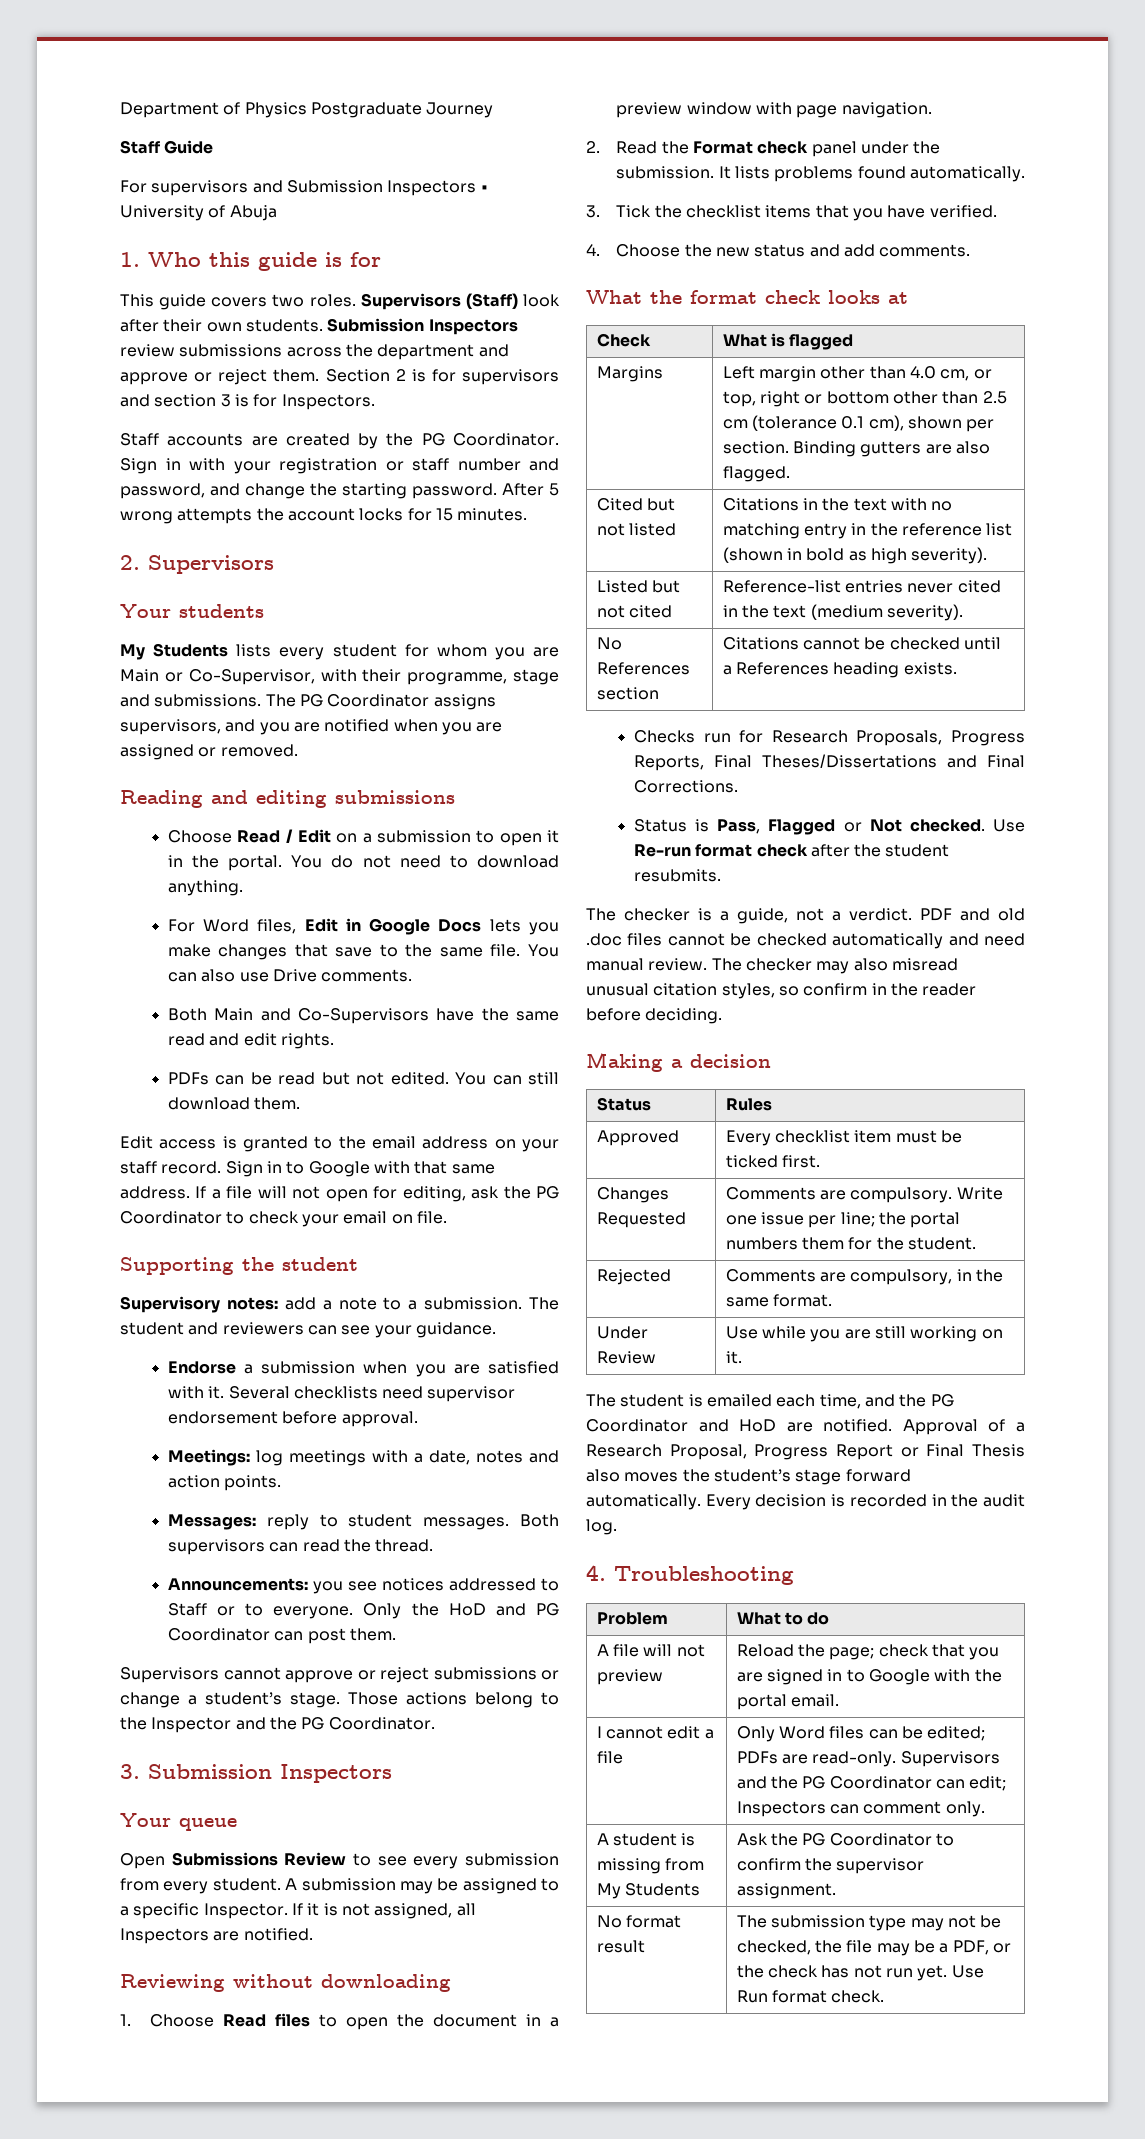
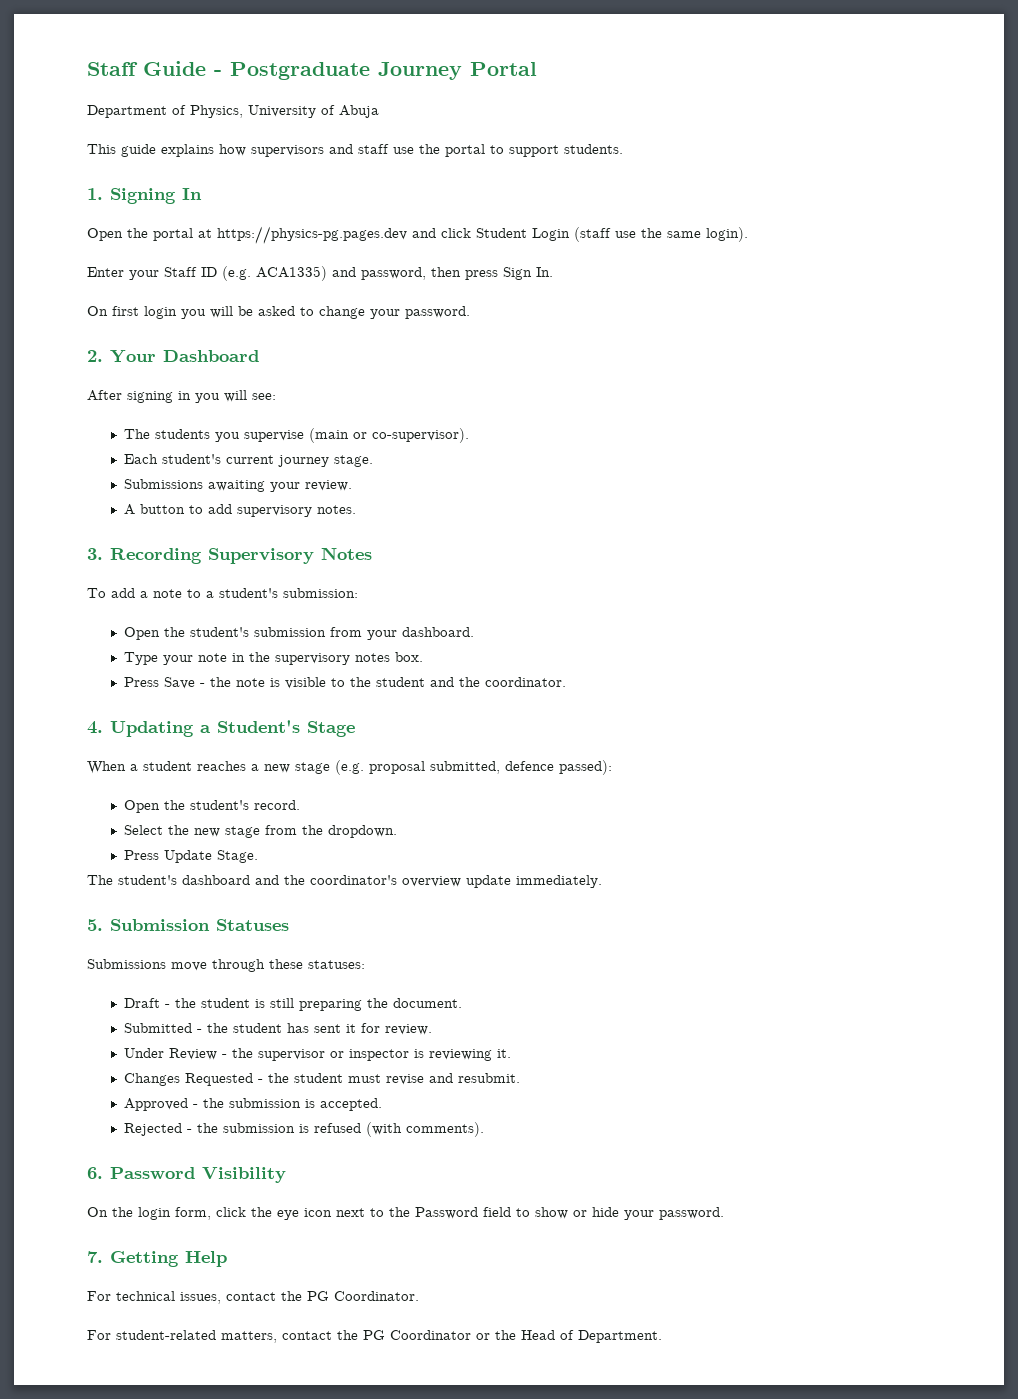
- Department of Physics Postgraduate Journey
- Staff Guide
- For supervisors and Submission Inspectors • University of Abuja
- 1. Who this guide is for
- This guide covers two roles. Supervisors (Staff) look after their own students. Submission Inspectors review submissions across the department and approve or reject them. Section 2 is for supervisors and section 3 is for Inspectors.
- Staff accounts are created by the PG Coordinator. Sign in with your registration or staff number and password, and change the starting password. After 5 wrong attempts the account locks for 15 minutes.
- 2. Supervisors
- Your students
- My Students lists every student for whom you are Main or Co-Supervisor, with their programme, stage and submissions. The PG Coordinator assigns supervisors, and you are notified when you are assigned or removed.
- Reading and editing submissions
- Choose Read / Edit on a submission to open it in the portal. You do not need to download anything.
- For Word files, Edit in Google Docs lets you make changes that save to the same file. You can also use Drive comments.
- Both Main and Co-Supervisors have the same read and edit rights.
- PDFs can be read but not edited. You can still download them.
- Edit access is granted to the email address on your staff record. Sign in to Google with that same address. If a file will not open for editing, ask the PG Coordinator to check your email on file.
- Supporting the student
- Supervisory notes: add a note to a submission. The student and reviewers can see your guidance.
- Endorse a submission when you are satisfied with it. Several checklists need supervisor endorsement before approval.
- Meetings: log meetings with a date, notes and action points.
- Messages: reply to student messages. Both supervisors can read the thread.
- Announcements: you see notices addressed to Staff or to everyone. Only the HoD and PG Coordinator can post them.
- Supervisors cannot approve or reject submissions or change a student’s stage. Those actions belong to the Inspector and the PG Coordinator.
- 3. Submission Inspectors
- Your queue
- Open Submissions Review to see every submission from every student. A submission may be assigned to a specific Inspector. If it is not assigned, all Inspectors are notified.
- Reviewing without downloading
- 1. Choose Read files to open the document in a preview window with page navigation.
- 2. Read the Format check panel under the submission. It lists problems found automatically.
- 3. Tick the checklist items that you have verified.
- 4. Choose the new status and add comments.
- What the format check looks at
- Check | What is flagged
- Margins | Left margin other than 4.0 cm, or top, right or bottom other than 2.5 cm (tolerance 0.1 cm), shown per section. Binding gutters are also flagged.
- Cited but not listed | Citations in the text with no matching entry in the reference list (shown in bold as high severity).
- Listed but not cited | Reference-list entries never cited in the text (medium severity).
- No References section | Citations cannot be checked until a References heading exists.
- Checks run for Research Proposals, Progress Reports, Final Theses/Dissertations and Final Corrections.
- Status is Pass, Flagged or Not checked. Use Re-run format check after the student resubmits.
- The checker is a guide, not a verdict. PDF and old .doc files cannot be checked automatically and need manual review. The checker may also misread unusual citation styles, so confirm in the reader before deciding.
- Making a decision
- Status | Rules
- Approved | Every checklist item must be ticked first.
- Changes Requested | Comments are compulsory. Write one issue per line; the portal numbers them for the student.
- Rejected | Comments are compulsory, in the same format.
- Under Review | Use while you are still working on it.
- The student is emailed each time, and the PG Coordinator and HoD are notified. Approval of a Research Proposal, Progress Report or Final Thesis also moves the student’s stage forward automatically. Every decision is recorded in the audit log.
- 4. Troubleshooting
- Problem | What to do
- A file will not preview | Reload the page; check that you are signed in to Google with the portal email.
- I cannot edit a file | Only Word files can be edited; PDFs are read-only. Supervisors and the PG Coordinator can edit; Inspectors can comment only.
- A student is missing from My Students | Ask the PG Coordinator to confirm the supervisor assignment.
- No format result | The submission type may not be checked, the file may be a PDF, or the check has not run yet. Use Run format check.
+ Staff Guide - Postgraduate Journey Portal
+ Department of Physics, University of Abuja
+ This guide explains how supervisors and staff use the portal to support students.
+ 1. Signing In
+ Open the portal at https://physics-pg.pages.dev and click Student Login (staff use the same login).
+ Enter your Staff ID (e.g. ACA1335) and password, then press Sign In.
+ On first login you will be asked to change your password.
+ 2. Your Dashboard
+ After signing in you will see:
+ The students you supervise (main or co-supervisor).
+ Each student's current journey stage.
+ Submissions awaiting your review.
+ A button to add supervisory notes.
+ 3. Recording Supervisory Notes
+ To add a note to a student's submission:
+ Open the student's submission from your dashboard.
+ Type your note in the supervisory notes box.
+ Press Save - the note is visible to the student and the coordinator.
+ 4. Updating a Student's Stage
+ When a student reaches a new stage (e.g. proposal submitted, defence passed):
+ Open the student's record.
+ Select the new stage from the dropdown.
+ Press Update Stage.
+ The student's dashboard and the coordinator's overview update immediately.
+ 5. Submission Statuses
+ Submissions move through these statuses:
+ Draft - the student is still preparing the document.
+ Submitted - the student has sent it for review.
+ Under Review - the supervisor or inspector is reviewing it.
+ Changes Requested - the student must revise and resubmit.
+ Approved - the submission is accepted.
+ Rejected - the submission is refused (with comments).
+ 6. Password Visibility
+ On the login form, click the eye icon next to the Password field to show or hide your password.
+ 7. Getting Help
+ For technical issues, contact the PG Coordinator.
+ For student-related matters, contact the PG Coordinator or the Head of Department.

